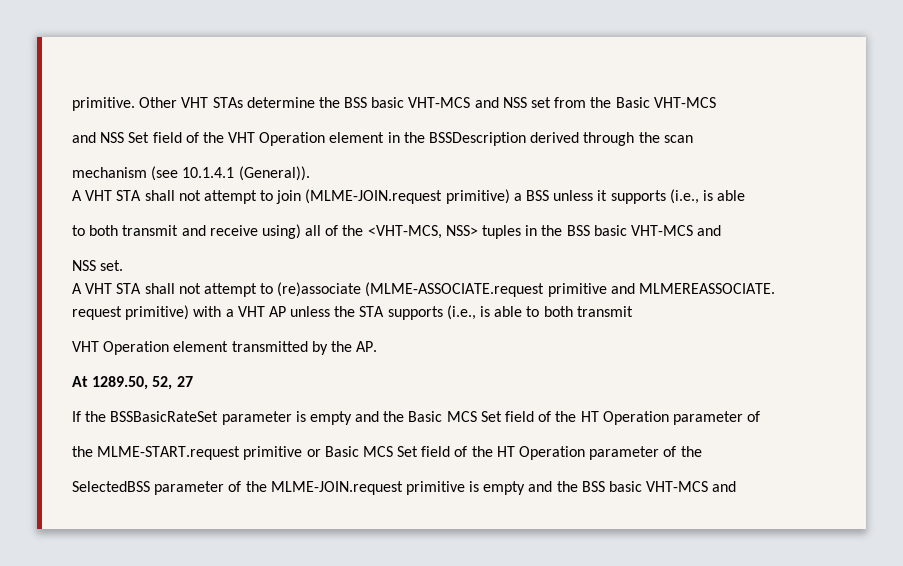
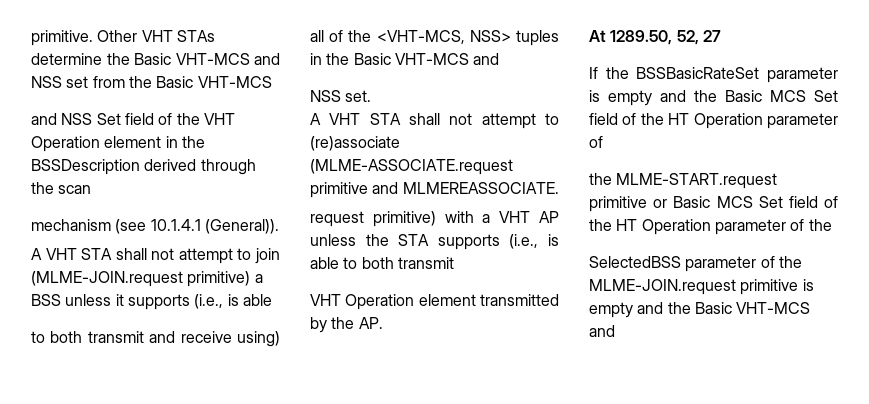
- Other VHT STAs determine the BSS basic VHT-MCS and NSS set from the Basic VHT-MCS
+ Other VHT STAs determine the Basic VHT-MCS and NSS set from the Basic VHT-MCS
- to both transmit and receive using) all of the <VHT-MCS, NSS> tuples in the BSS basic VHT-MCS and
+ to both transmit and receive using) all of the <VHT-MCS, NSS> tuples in the Basic VHT-MCS and
- SelectedBSS parameter of the MLME-JOIN.request primitive is empty and the BSS basic VHT-MCS and
+ SelectedBSS parameter of the MLME-JOIN.request primitive is empty and the Basic VHT-MCS and

